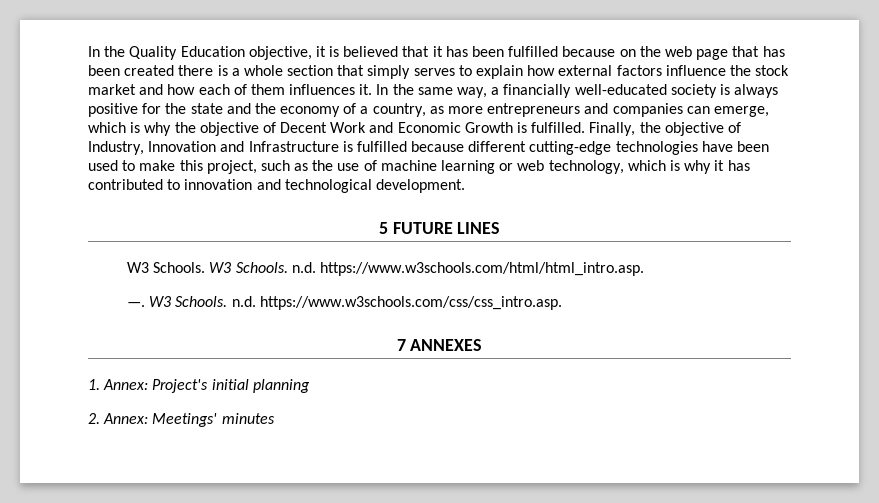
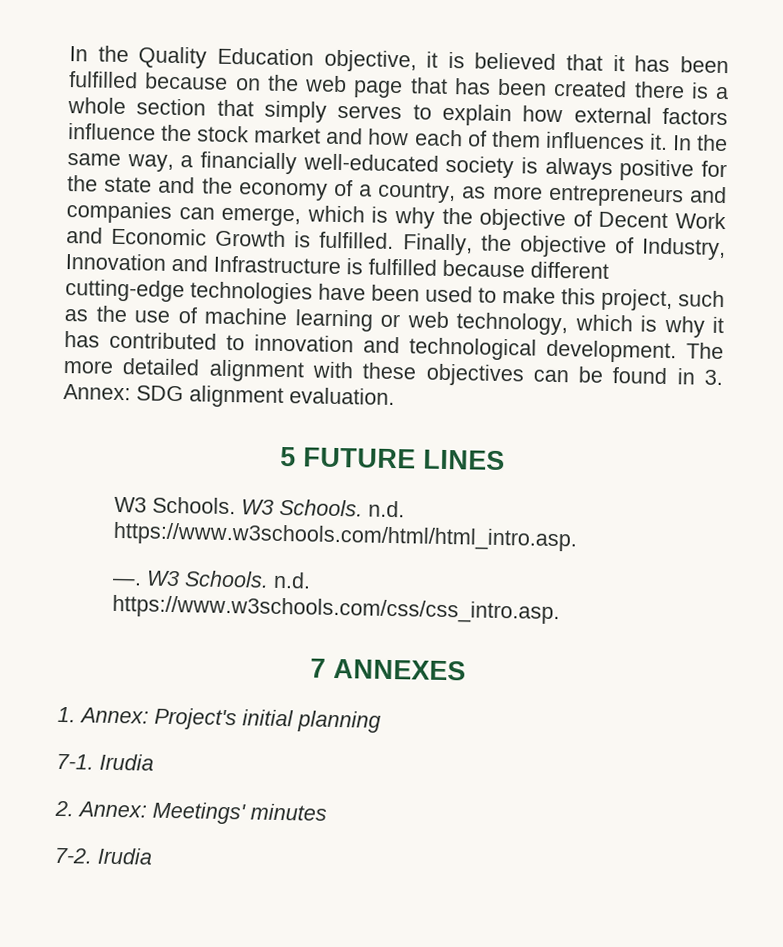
+ The more detailed alignment with these objectives can be found in 3. Annex: SDG alignment evaluation.
+ 7-1. Irudia
+ 7-2. Irudia

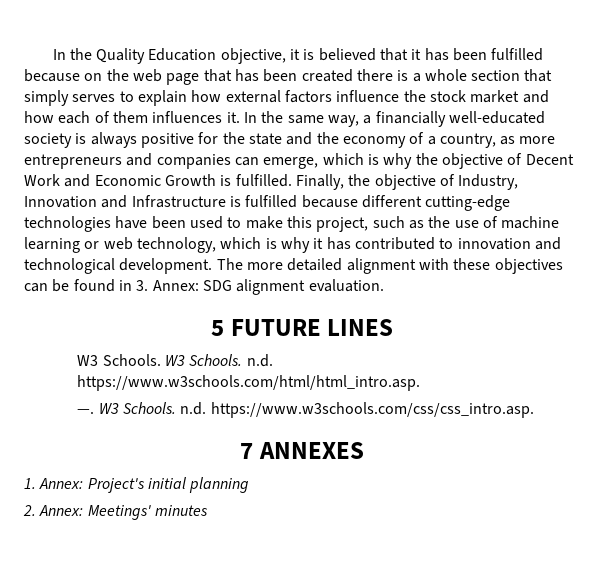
- 7-1. Irudia
- 7-2. Irudia

